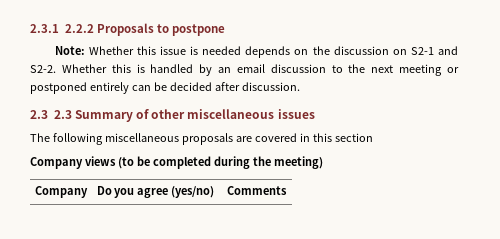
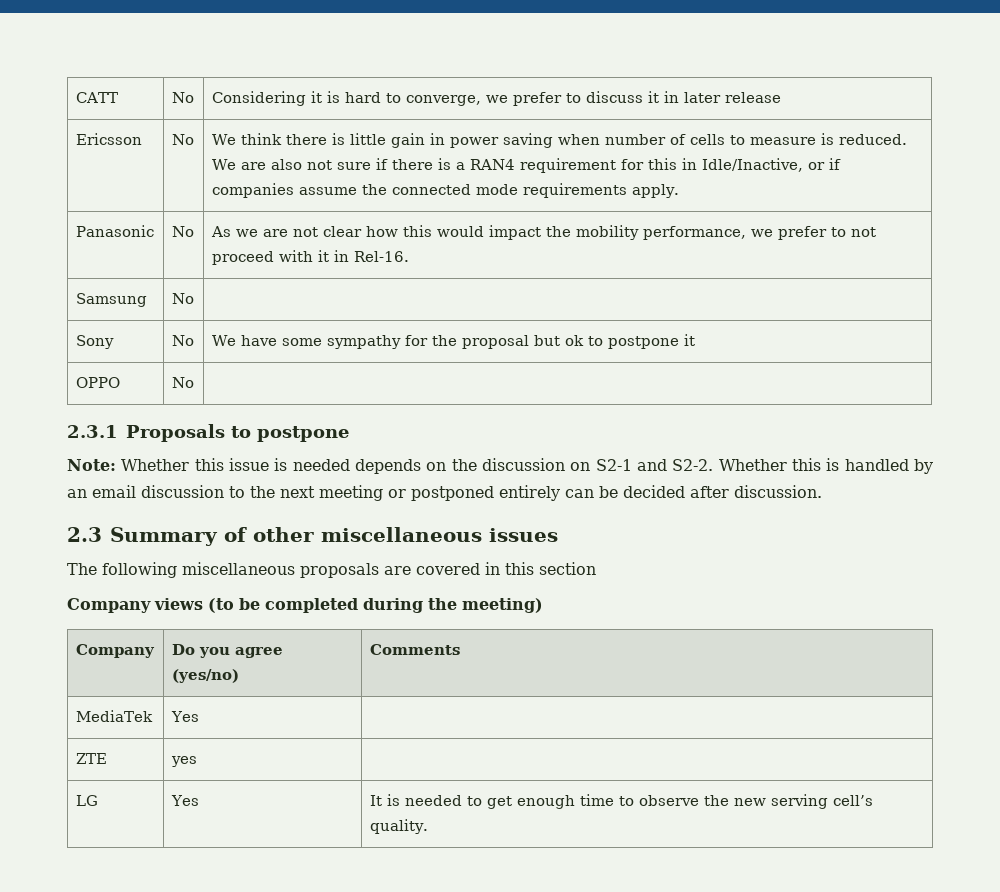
- 2.3.1 2.2.2 Proposals to postpone
+ CATT | No | Considering it is hard to converge, we prefer to discuss it in later release
+ Ericsson | No | We think there is little gain in power saving when number of cells to measure is reduced. We are also not sure if there is a RAN4 requirement for this in Idle/Inactive, or if companies assume the connected mode requirements apply.
+ Panasonic | No | As we are not clear how this would impact the mobility performance, we prefer to not proceed with it in Rel-16.
+ Samsung | No |
+ Sony | No | We have some sympathy for the proposal but ok to postpone it
+ OPPO | No |
+ 2.3.1 Proposals to postpone
- 2.3 2.3 Summary of other miscellaneous issues
+ 2.3 Summary of other miscellaneous issues
+ MediaTek | Yes |
+ ZTE | yes |
+ LG | Yes | It is needed to get enough time to observe the new serving cell’s quality.

